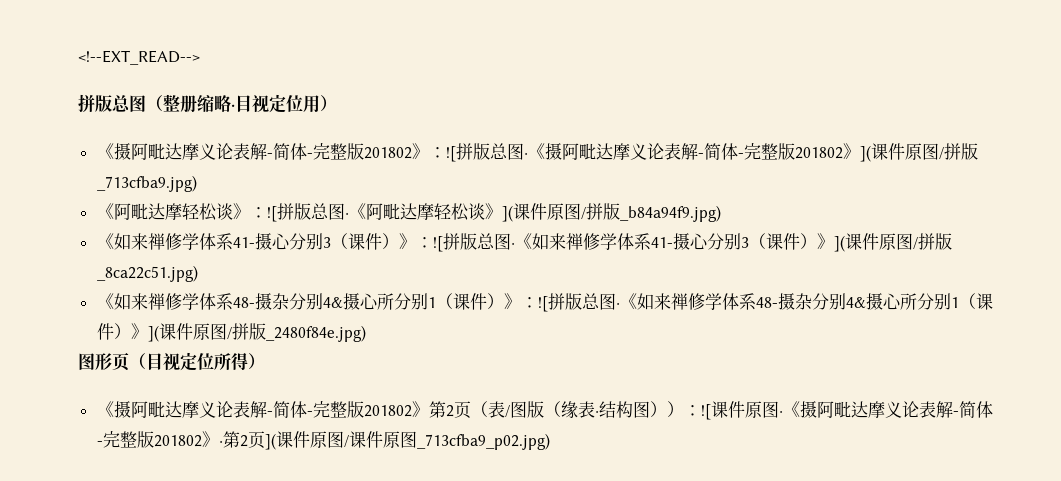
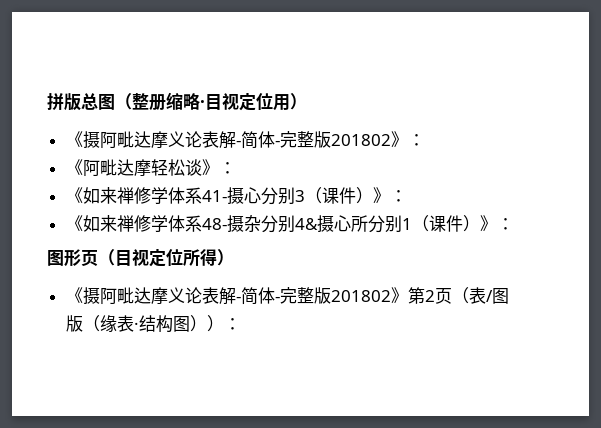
- <!--EXT_READ-->
- 《摄阿毗达摩义论表解-简体-完整版201802》：![拼版总图·《摄阿毗达摩义论表解-简体-完整版201802》](课件原图/拼版_713cfba9.jpg)
+ 《摄阿毗达摩义论表解-简体-完整版201802》：
- 《阿毗达摩轻松谈》：![拼版总图·《阿毗达摩轻松谈》](课件原图/拼版_b84a94f9.jpg)
+ 《阿毗达摩轻松谈》：
- 《如来禅修学体系41-摄心分别3（课件）》：![拼版总图·《如来禅修学体系41-摄心分别3（课件）》](课件原图/拼版_8ca22c51.jpg)
+ 《如来禅修学体系41-摄心分别3（课件）》：
- 《如来禅修学体系48-摄杂分别4&摄心所分别1（课件）》：![拼版总图·《如来禅修学体系48-摄杂分别4&摄心所分别1（课件）》](课件原图/拼版_2480f84e.jpg)
+ 《如来禅修学体系48-摄杂分别4&摄心所分别1（课件）》：
- 《摄阿毗达摩义论表解-简体-完整版201802》第2页（表/图版（缘表·结构图））：![课件原图·《摄阿毗达摩义论表解-简体-完整版201802》·第2页](课件原图/课件原图_713cfba9_p02.jpg)
+ 《摄阿毗达摩义论表解-简体-完整版201802》第2页（表/图版（缘表·结构图））：

